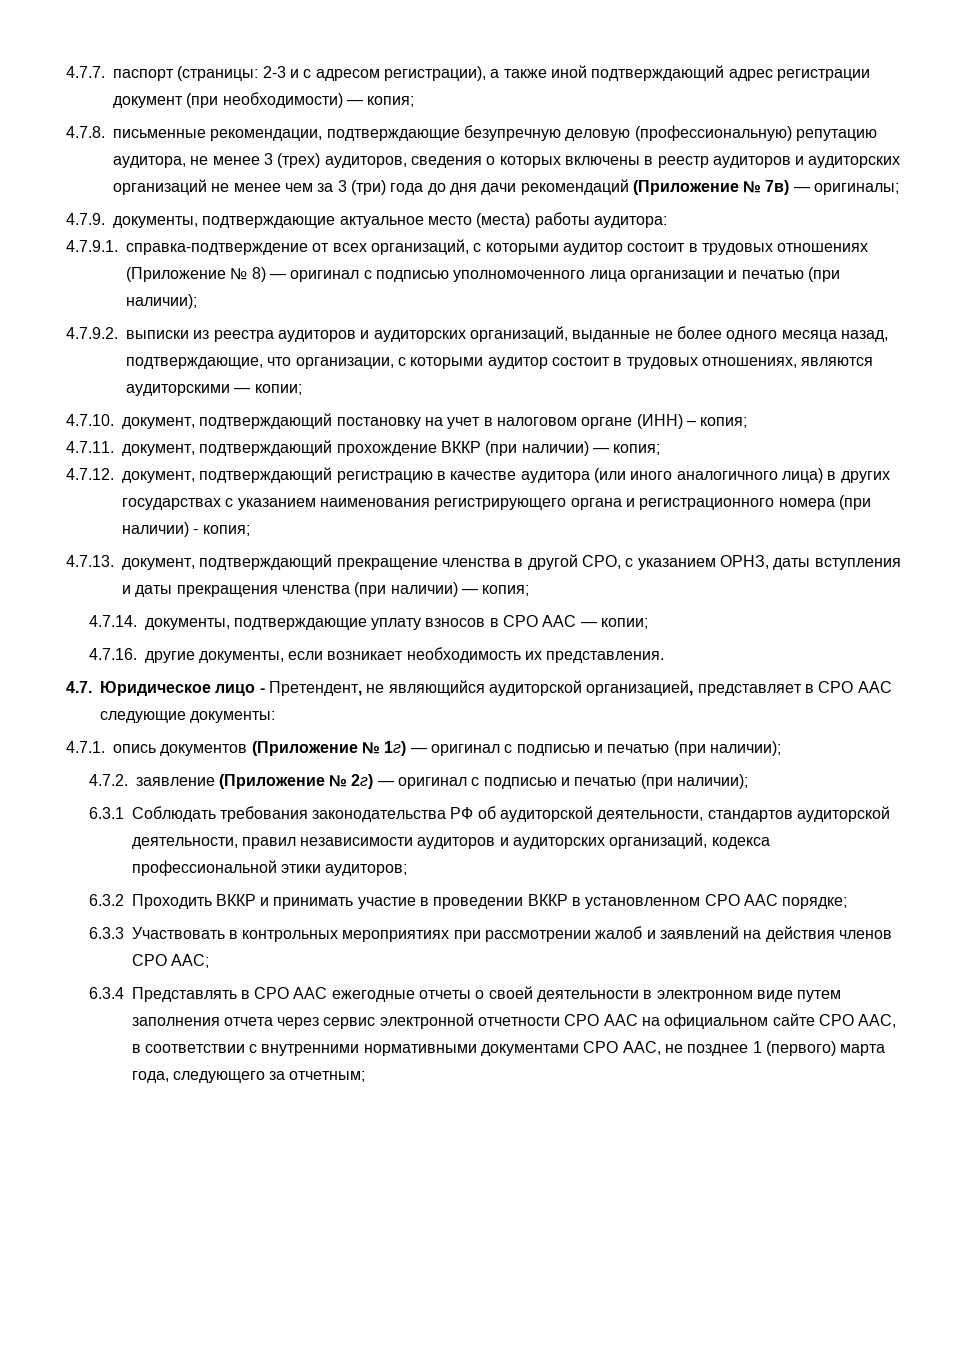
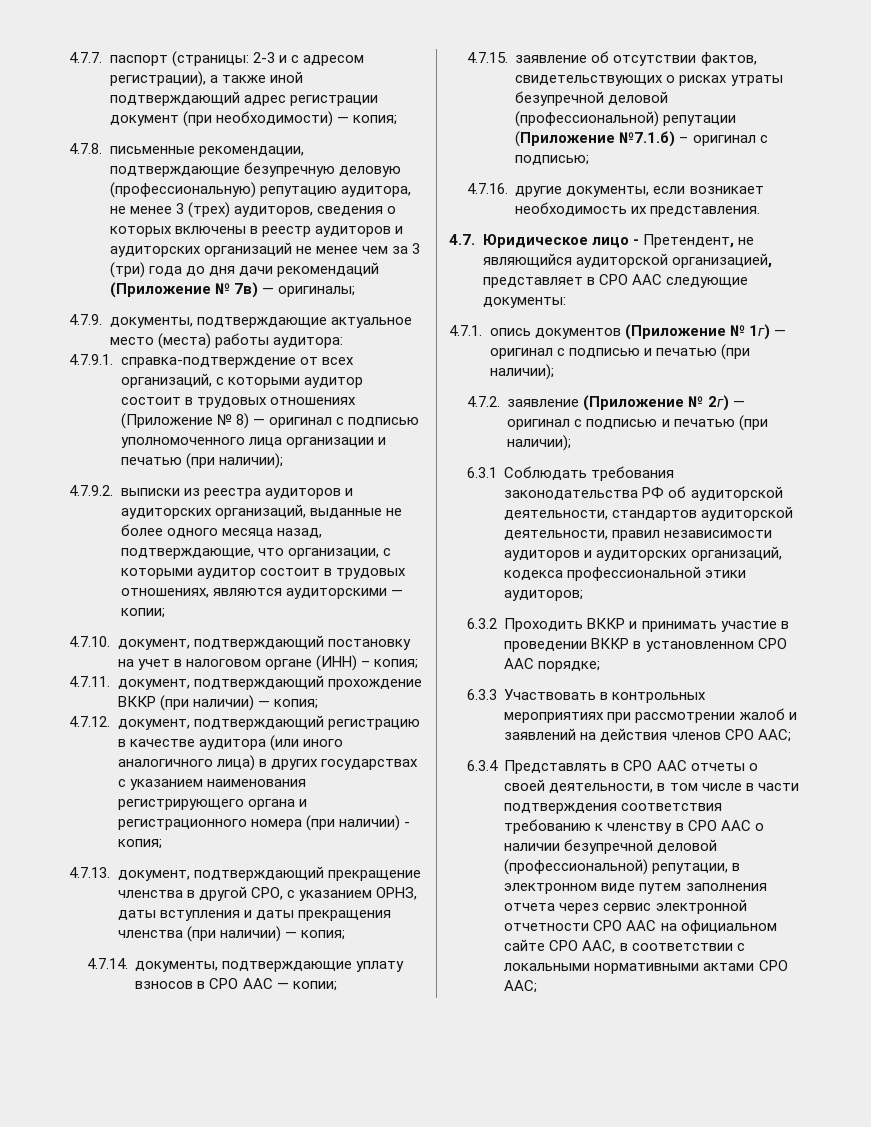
+ 4.7.15. заявление об отсутствии фактов, свидетельствующих о рисках утраты безупречной деловой (профессиональной) репутации (Приложение №7.1.б) – оригинал с подписью;
- 6.3.4 Представлять в СРО ААС ежегодные отчеты о своей деятельности в электронном виде путем заполнения отчета через сервис электронной отчетности СРО ААС на официальном сайте СРО ААС, в соответствии с внутренними нормативными документами СРО ААС, не позднее 1 (первого) марта года, следующего за отчетным;
+ 6.3.4 Представлять в СРО ААС отчеты о своей деятельности, в том числе в части подтверждения соответствия требованию к членству в СРО ААС о наличии безупречной деловой (профессиональной) репутации, в электронном виде путем заполнения отчета через сервис электронной отчетности СРО ААС на официальном сайте СРО ААС, в соответствии с локальными нормативными актами СРО ААС;

